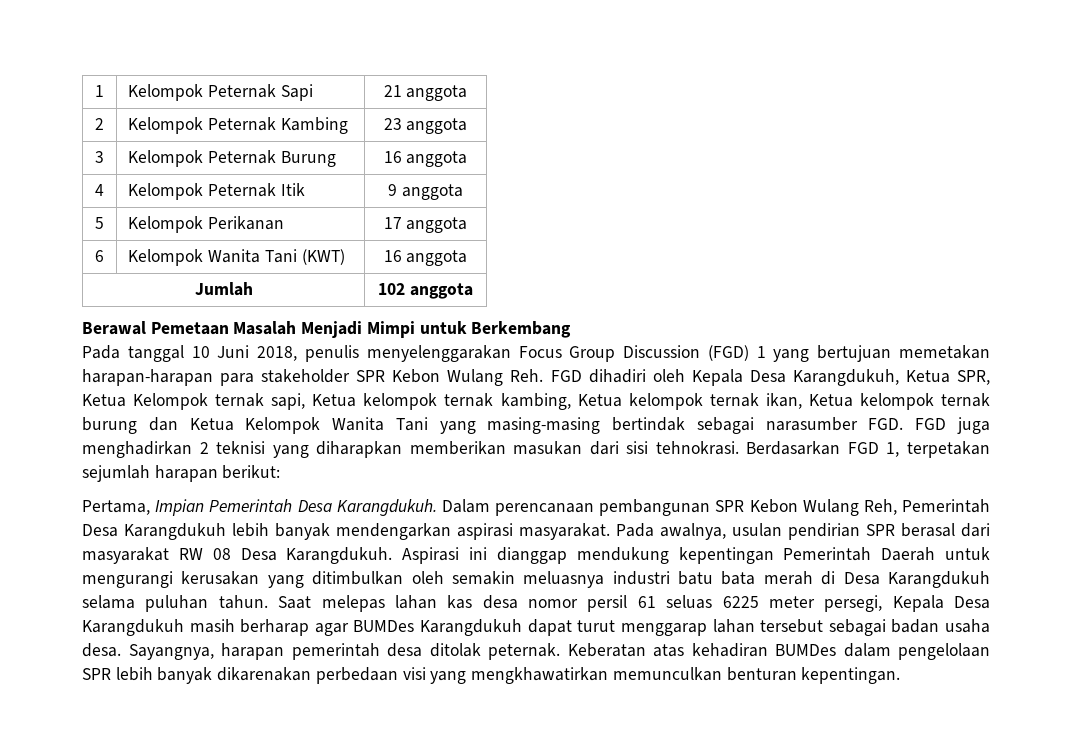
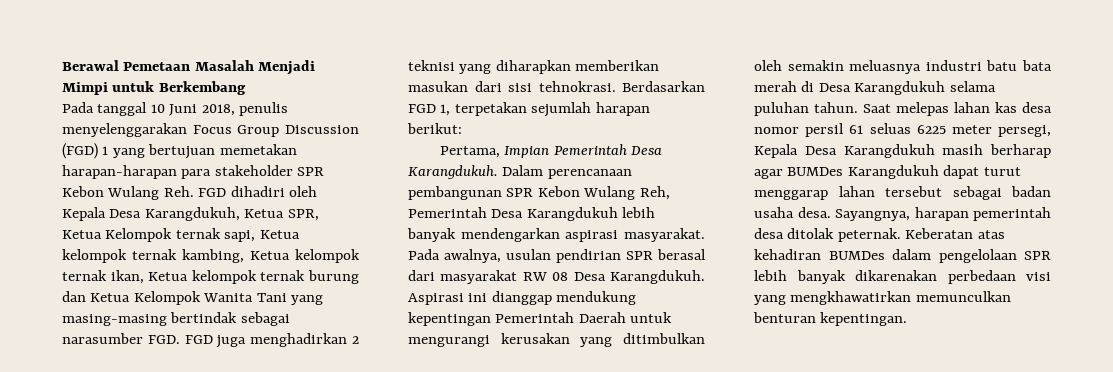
- 1 | Kelompok Peternak Sapi | 21 anggota
- 2 | Kelompok Peternak Kambing | 23 anggota
- 3 | Kelompok Peternak Burung | 16 anggota
- 4 | Kelompok Peternak Itik | 9 anggota
- 5 | Kelompok Perikanan | 17 anggota
- 6 | Kelompok Wanita Tani (KWT) | 16 anggota
- Jumlah | 102 anggota

